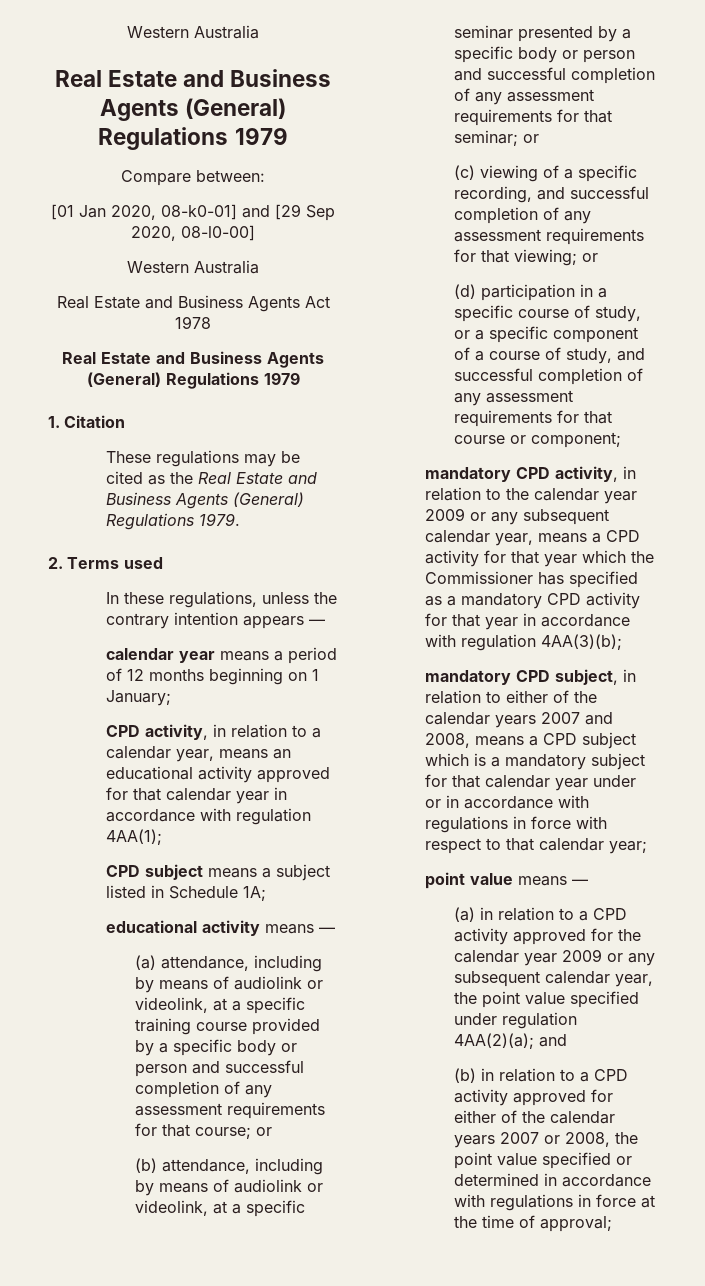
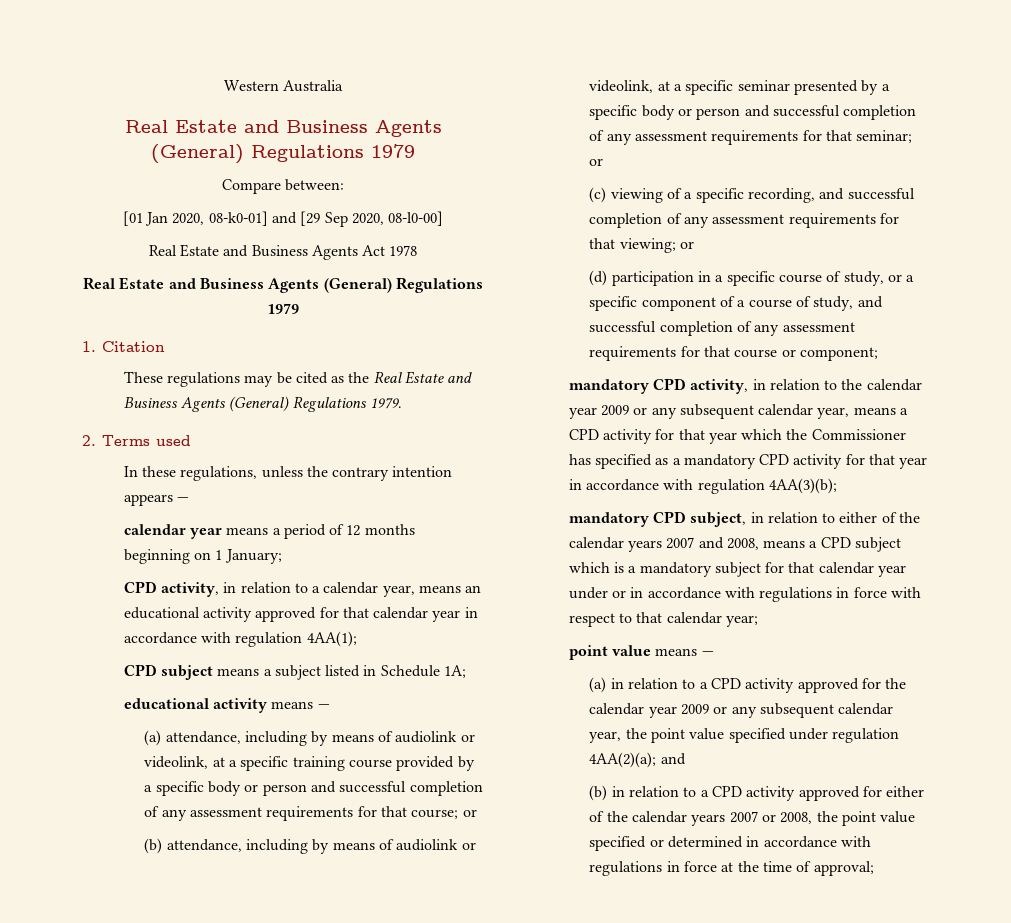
  [01 Jan 2020, 08-k0-01] and [29 Sep 2020, 08-l0-00]
- Western Australia

